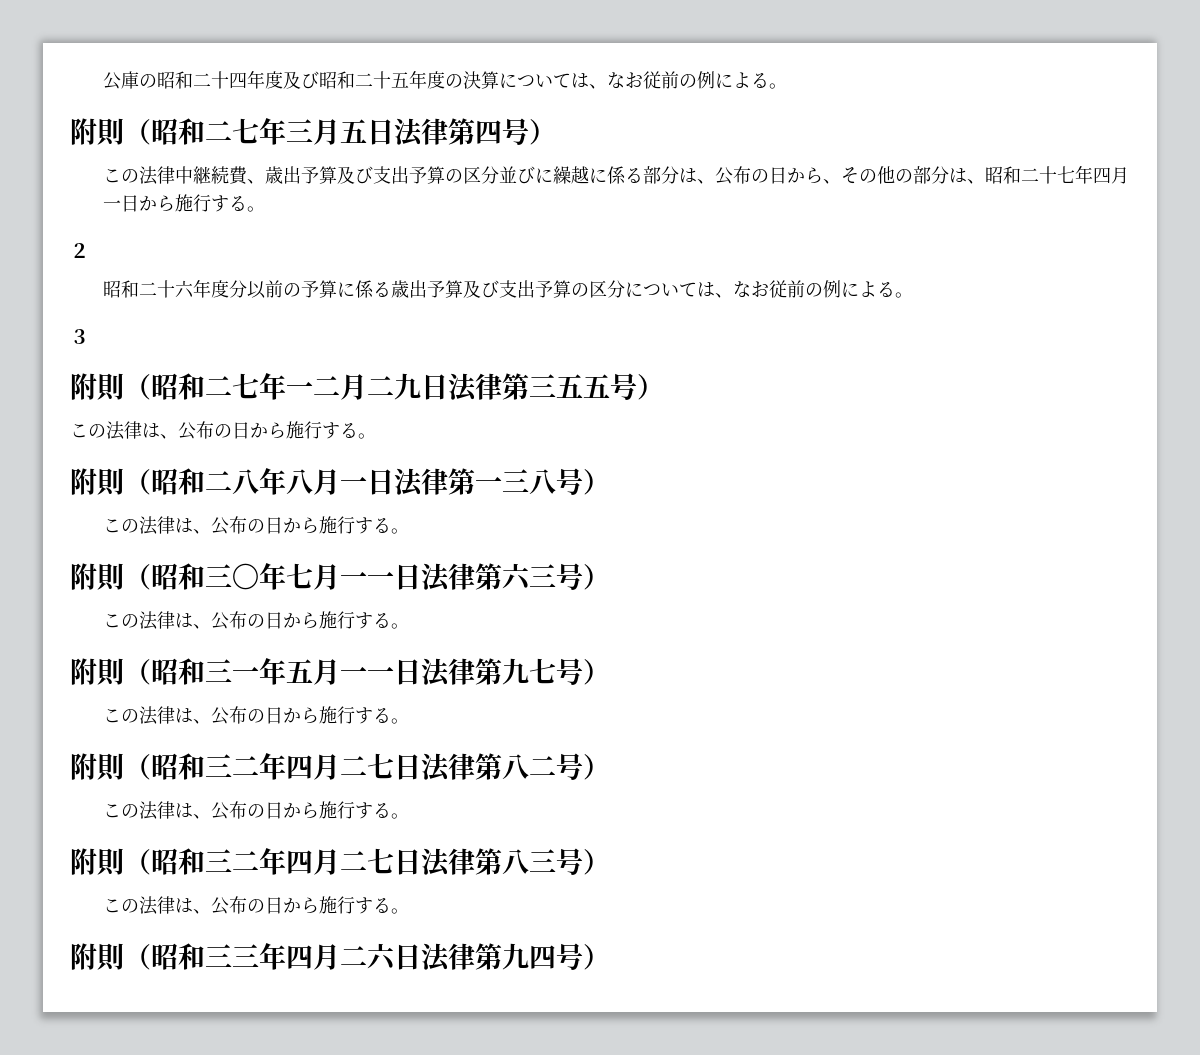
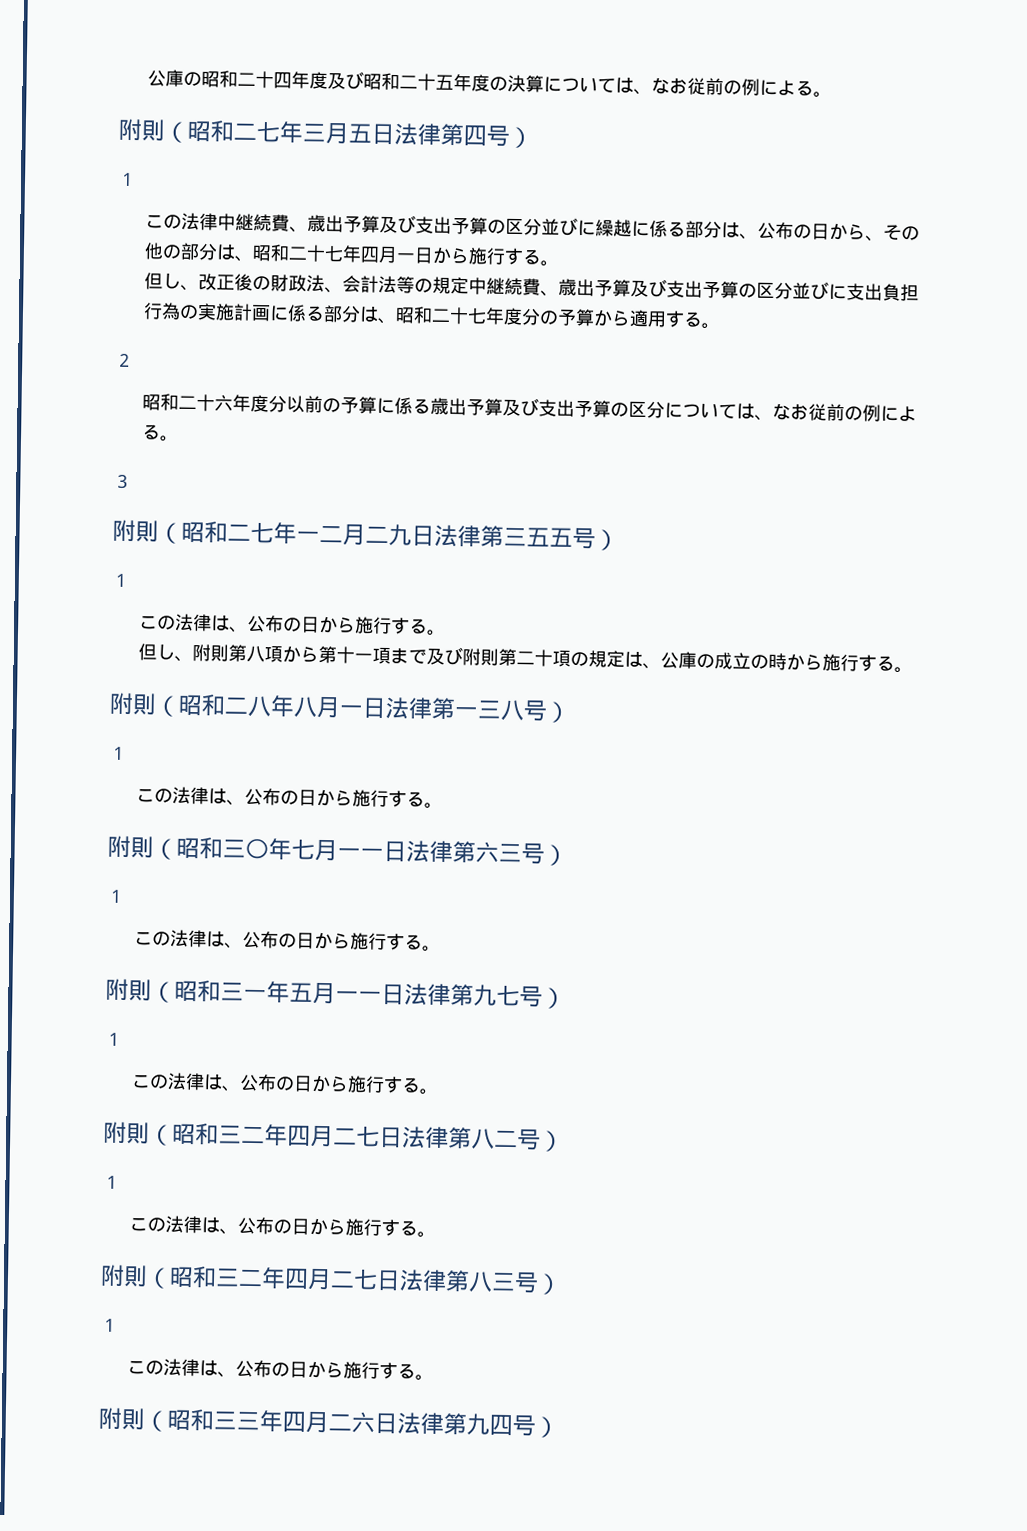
  附則（昭和二七年三月五日法律第四号）
+ １
+ 但し、改正後の財政法、会計法等の規定中継続費、歳出予算及び支出予算の区分並びに支出負担行為の実施計画に係る部分は、昭和二十七年度分の予算から適用する。
  附則（昭和二七年一二月二九日法律第三五五号）
+ １
  この法律は、公布の日から施行する。
+ 但し、附則第八項から第十一項まで及び附則第二十項の規定は、公庫の成立の時から施行する。
  附則（昭和二八年八月一日法律第一三八号）
+ １
  附則（昭和三〇年七月一一日法律第六三号）
+ １
  附則（昭和三一年五月一一日法律第九七号）
+ １
  附則（昭和三二年四月二七日法律第八二号）
+ １
  附則（昭和三二年四月二七日法律第八三号）
+ １

